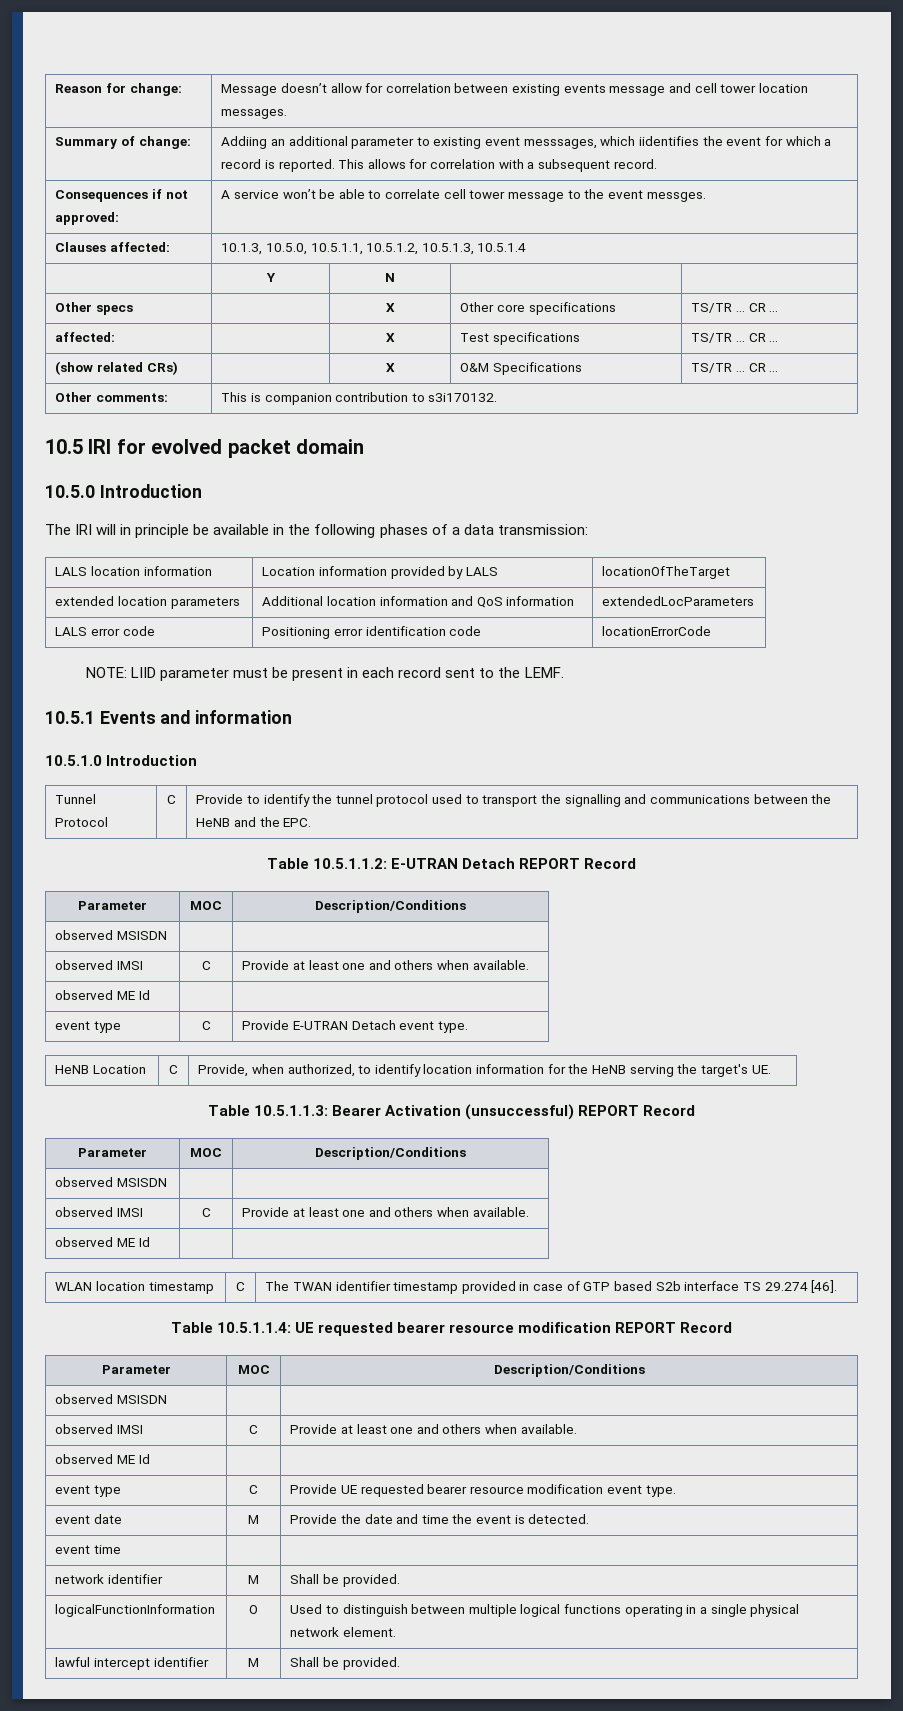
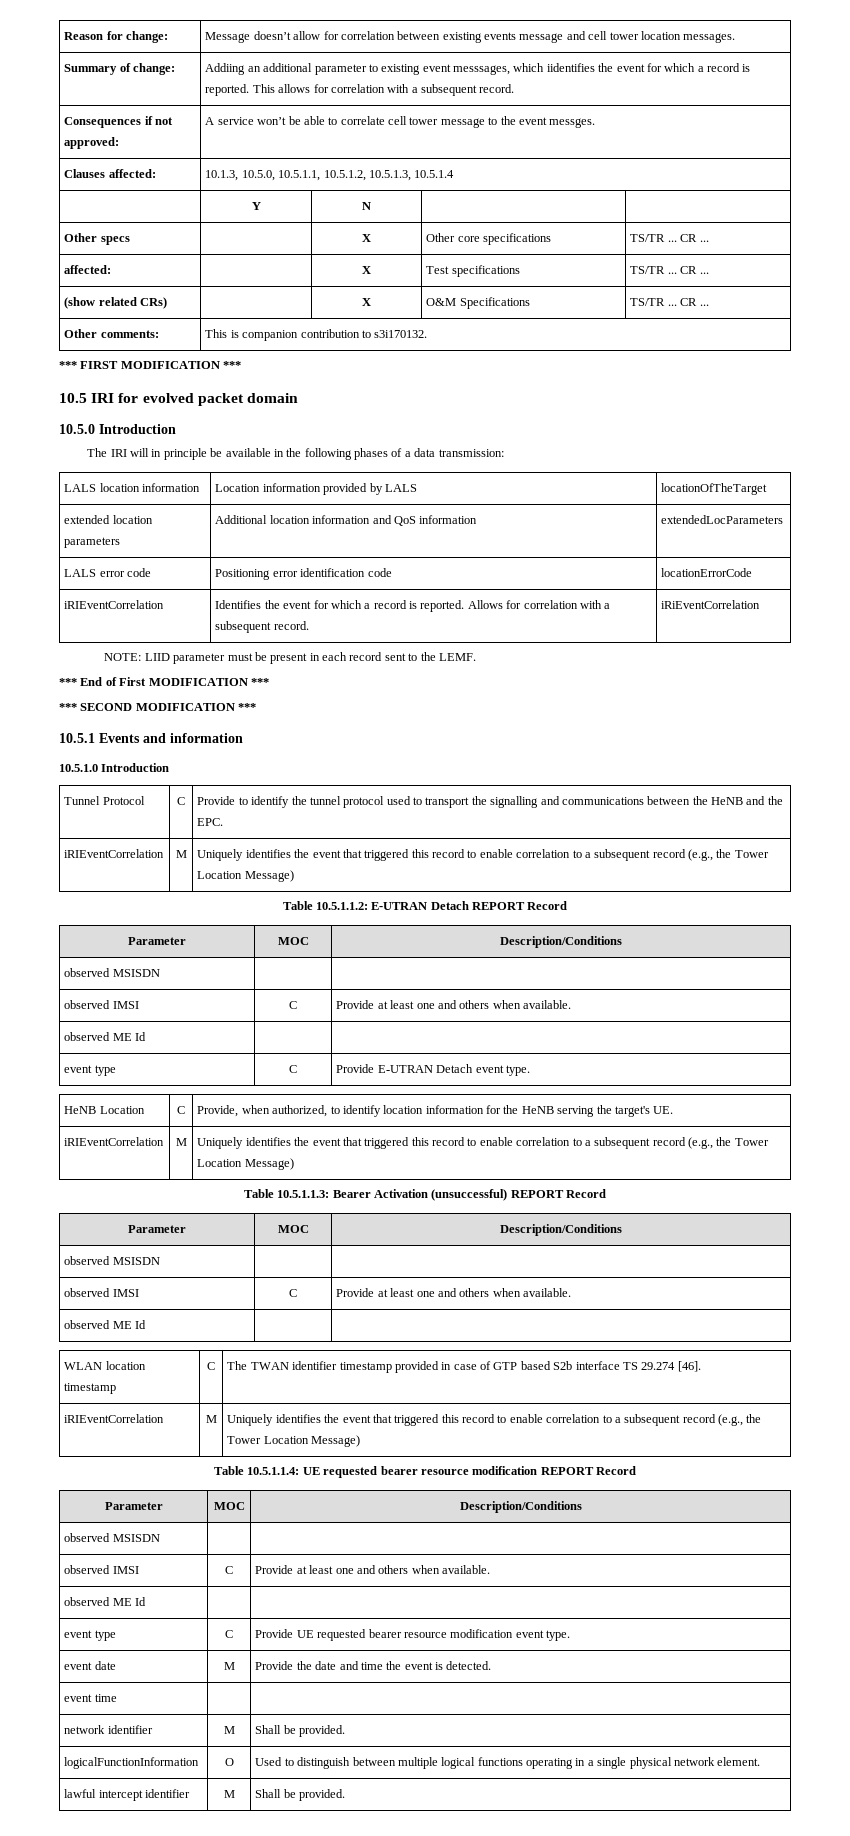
+ *** FIRST MODIFICATION ***
+ iRIEventCorrelation | Identifies the event for which a record is reported. Allows for correlation with a subsequent record. | iRiEventCorrelation
+ *** End of First MODIFICATION ***
+ *** SECOND MODIFICATION ***
  Tunnel Protocol | C | Provide to identify the tunnel protocol used to transport the signalling and communications between the HeNB and the EPC.
+ iRIEventCorrelation | M | Uniquely identifies the event that triggered this record to enable correlation to a subsequent record (e.g., the Tower Location Message)
  HeNB Location | C | Provide, when authorized, to identify location information for the HeNB serving the target's UE.
+ iRIEventCorrelation | M | Uniquely identifies the event that triggered this record to enable correlation to a subsequent record (e.g., the Tower Location Message)
  WLAN location timestamp | C | The TWAN identifier timestamp provided in case of GTP based S2b interface TS 29.274 [46].
+ iRIEventCorrelation | M | Uniquely identifies the event that triggered this record to enable correlation to a subsequent record (e.g., the Tower Location Message)

